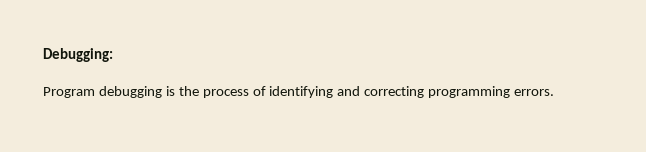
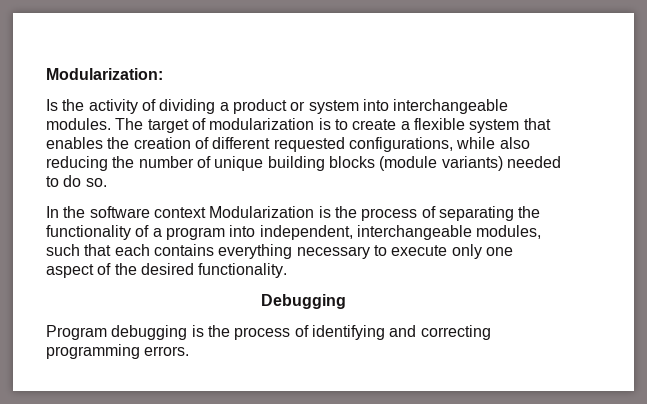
- Debugging:
+ Modularization:
+ Is the activity of dividing a product or system into interchangeable modules. The target of modularization is to create a flexible system that enables the creation of different requested configurations, while also reducing the number of unique building blocks (module variants) needed to do so.
+ In the software context Modularization is the process of separating the functionality of a program into independent, interchangeable modules, such that each contains everything necessary to execute only one aspect of the desired functionality.
+ Debugging

